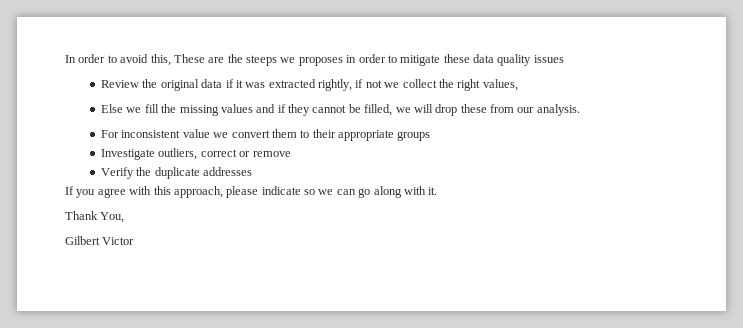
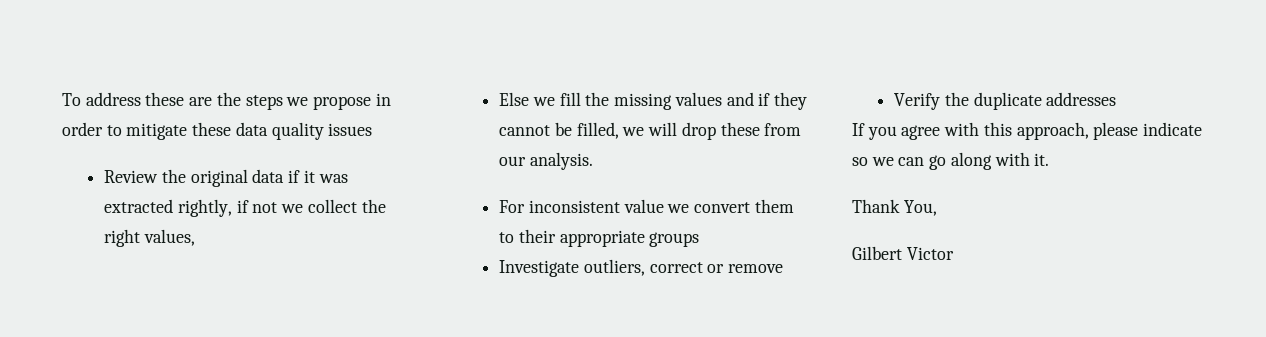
- In order to avoid this, These are the steeps we proposes in order to mitigate these data quality issues
+ To address these are the steps we propose in order to mitigate these data quality issues

